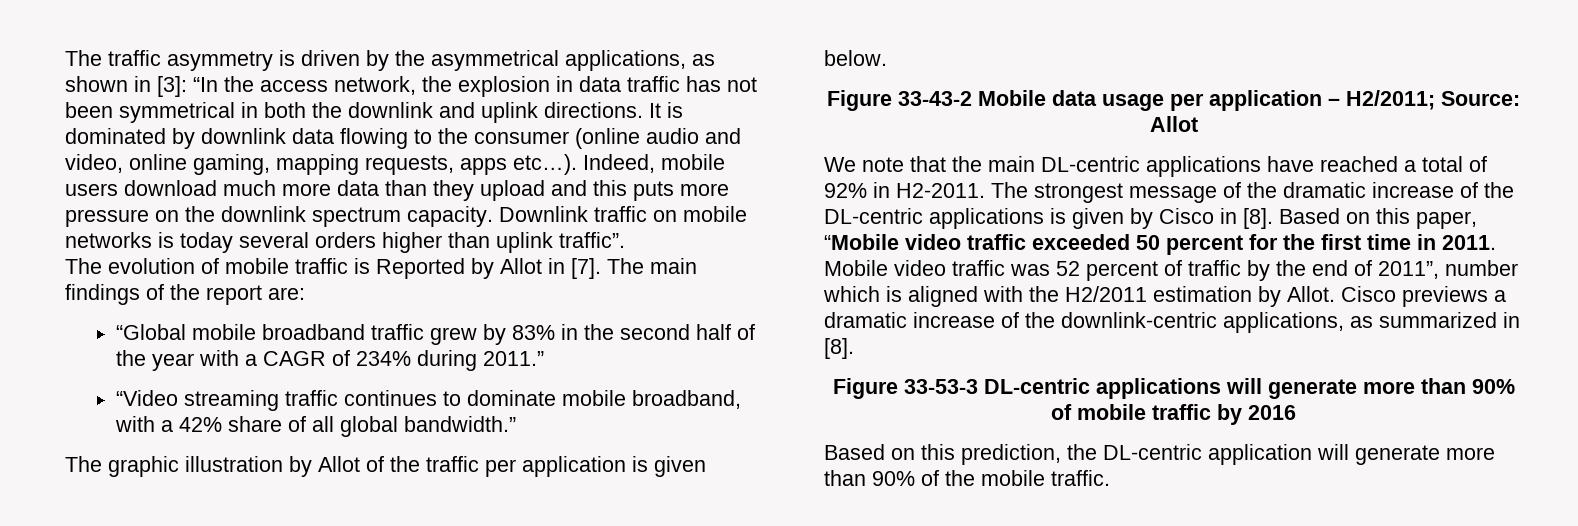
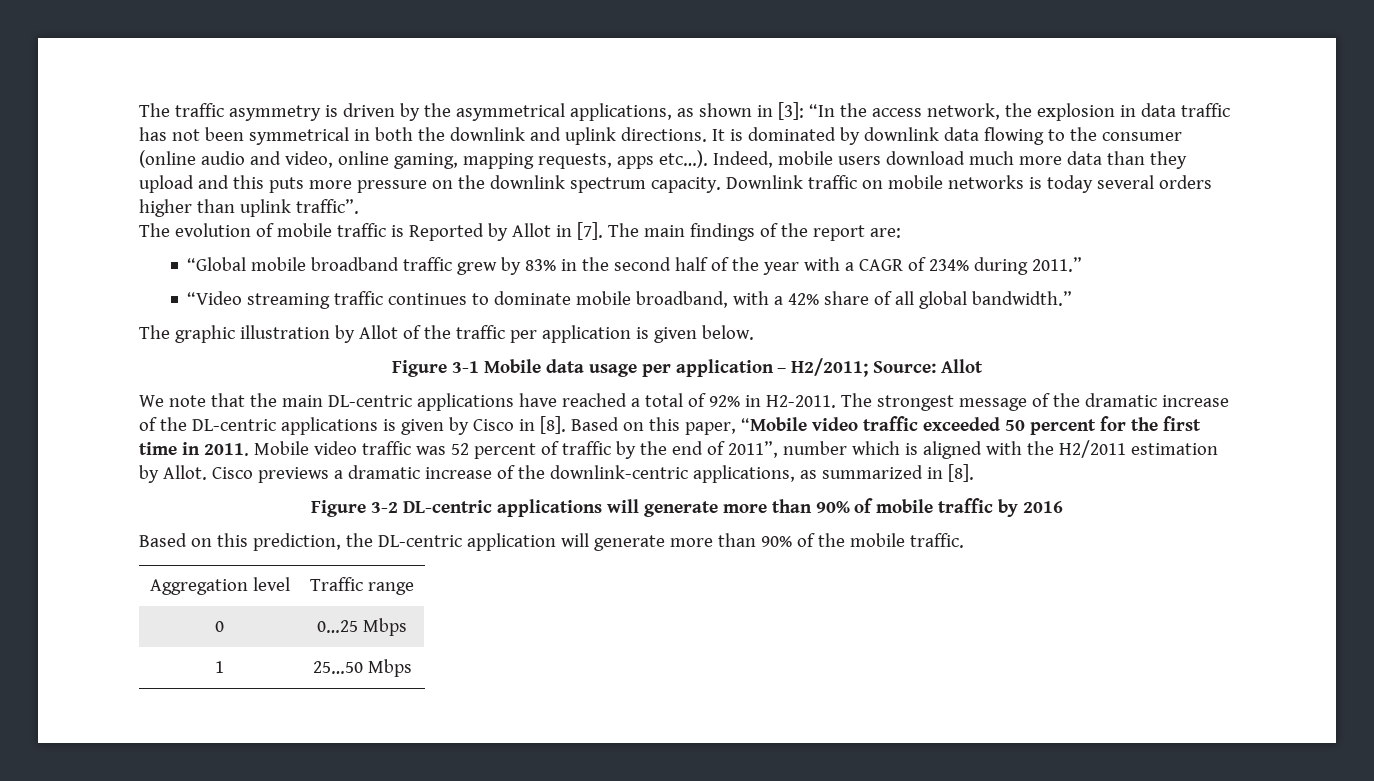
- Figure 33-43-2 Mobile data usage per application – H2/2011; Source: Allot
+ Figure 3-1 Mobile data usage per application – H2/2011; Source: Allot
- Figure 33-53-3 DL-centric applications will generate more than 90% of mobile traffic by 2016
+ Figure 3-2 DL-centric applications will generate more than 90% of mobile traffic by 2016
+ Aggregation level | Traffic range
+ 0 | 0…25 Mbps
+ 1 | 25…50 Mbps

